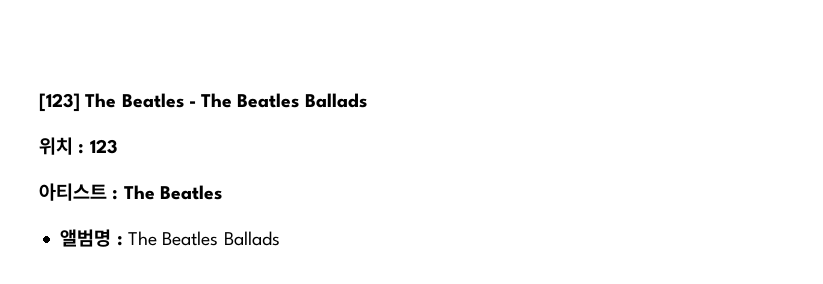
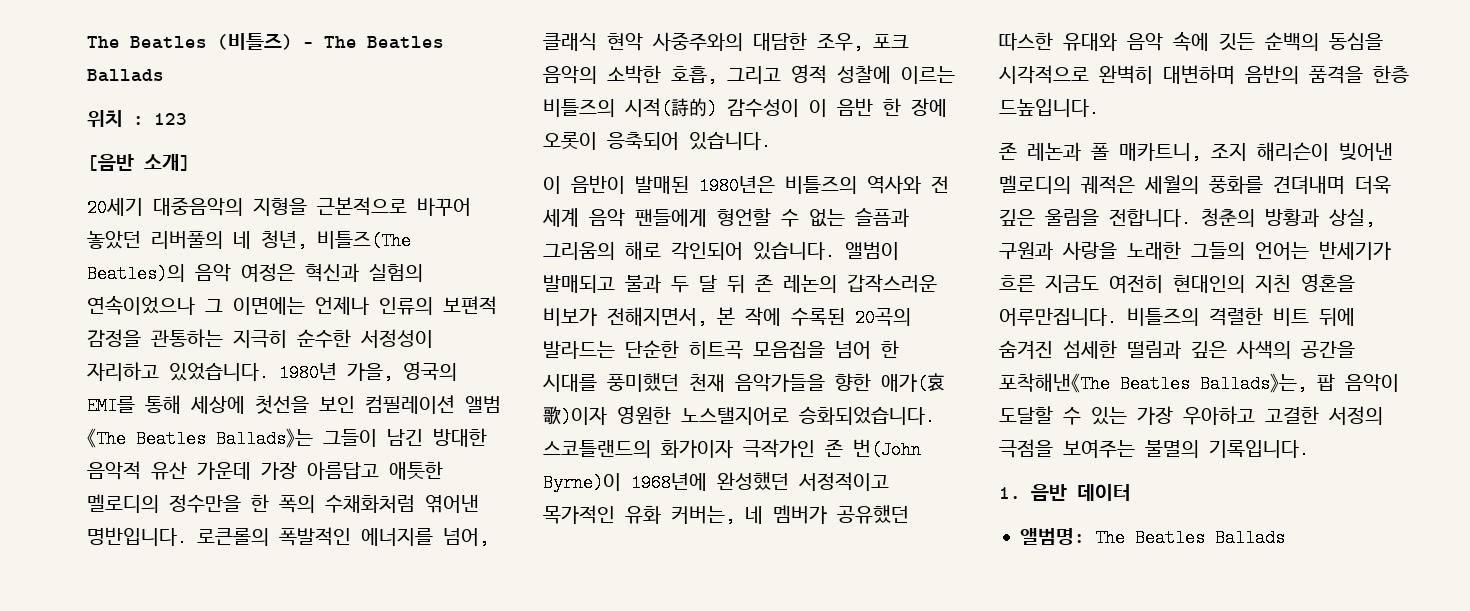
- [123] The Beatles - The Beatles Ballads
+ The Beatles (비틀즈) - The Beatles Ballads
- 아티스트 : The Beatles
- 앨범명 : The Beatles Ballads
+ [음반 소개]
+ 20세기 대중음악의 지형을 근본적으로 바꾸어 놓았던 리버풀의 네 청년, 비틀즈(The Beatles)의 음악 여정은 혁신과 실험의 연속이었으나 그 이면에는 언제나 인류의 보편적 감정을 관통하는 지극히 순수한 서정성이 자리하고 있었습니다. 1980년 가을, 영국의 EMI를 통해 세상에 첫선을 보인 컴필레이션 앨범《The Beatles Ballads》는 그들이 남긴 방대한 음악적 유산 가운데 가장 아름답고 애틋한 멜로디의 정수만을 한 폭의 수채화처럼 엮어낸 명반입니다. 로큰롤의 폭발적인 에너지를 넘어, 클래식 현악 사중주와의 대담한 조우, 포크 음악의 소박한 호흡, 그리고 영적 성찰에 이르는 비틀즈의 시적(詩的) 감수성이 이 음반 한 장에 오롯이 응축되어 있습니다.
+ 이 음반이 발매된 1980년은 비틀즈의 역사와 전 세계 음악 팬들에게 형언할 수 없는 슬픔과 그리움의 해로 각인되어 있습니다. 앨범이 발매되고 불과 두 달 뒤 존 레논의 갑작스러운 비보가 전해지면서, 본 작에 수록된 20곡의 발라드는 단순한 히트곡 모음집을 넘어 한 시대를 풍미했던 천재 음악가들을 향한 애가(哀歌)이자 영원한 노스탤지어로 승화되었습니다. 스코틀랜드의 화가이자 극작가인 존 번(John Byrne)이 1968년에 완성했던 서정적이고 목가적인 유화 커버는, 네 멤버가 공유했던 따스한 유대와 음악 속에 깃든 순백의 동심을 시각적으로 완벽히 대변하며 음반의 품격을 한층 드높입니다.
+ 존 레논과 폴 매카트니, 조지 해리슨이 빚어낸 멜로디의 궤적은 세월의 풍화를 견뎌내며 더욱 깊은 울림을 전합니다. 청춘의 방황과 상실, 구원과 사랑을 노래한 그들의 언어는 반세기가 흐른 지금도 여전히 현대인의 지친 영혼을 어루만집니다. 비틀즈의 격렬한 비트 뒤에 숨겨진 섬세한 떨림과 깊은 사색의 공간을 포착해낸《The Beatles Ballads》는, 팝 음악이 도달할 수 있는 가장 우아하고 고결한 서정의 극점을 보여주는 불멸의 기록입니다.
+ 1. 음반 데이터
+ 앨범명: The Beatles Ballads

